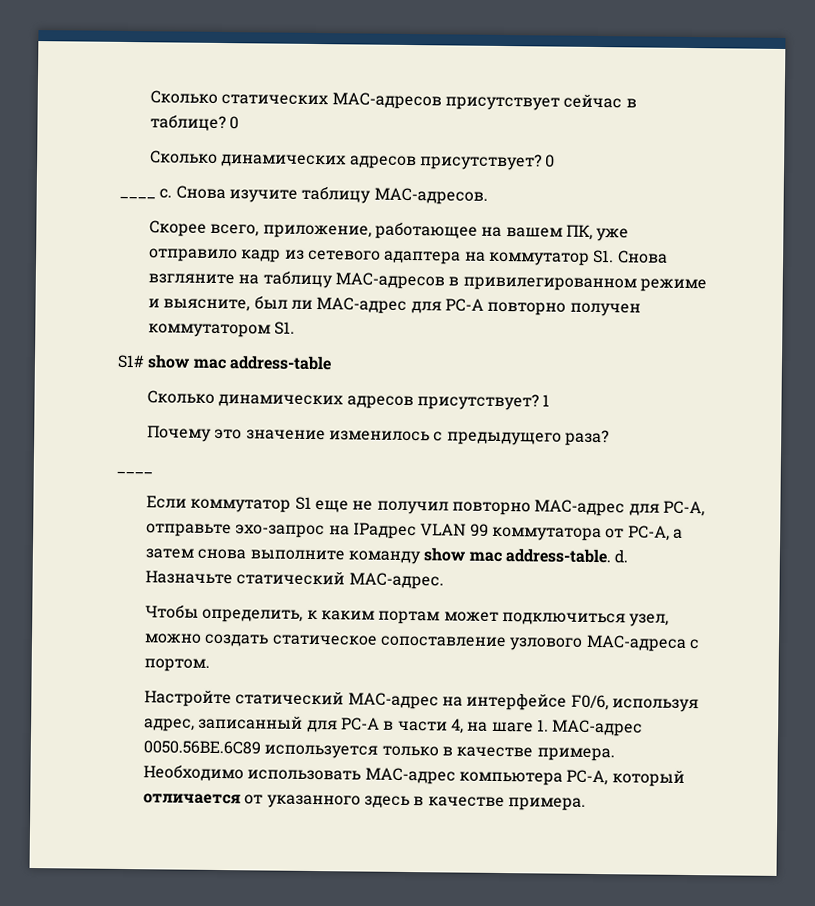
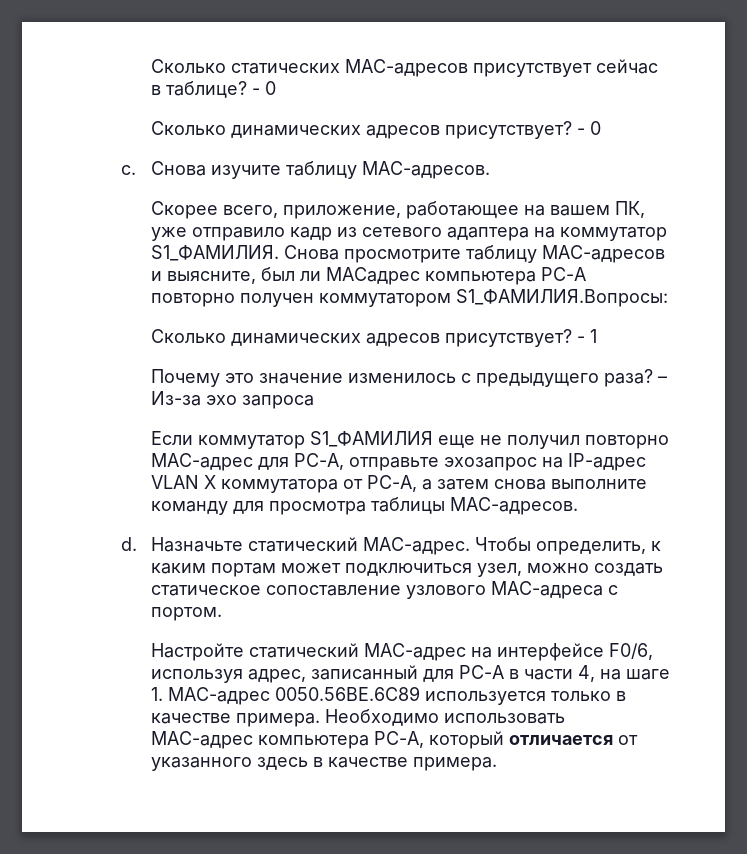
- Сколько статических MAC-адресов присутствует сейчас в таблице? 0
+ Сколько статических MAC-адресов присутствует сейчас в таблице? - 0
- Сколько динамических адресов присутствует? 0
- ____ c.
+ Сколько динамических адресов присутствует? - 0
+ c.
- Скорее всего, приложение, работающее на вашем ПК, уже отправило кадр из сетевого адаптера на коммутатор S1. Снова взгляните на таблицу МАС-адресов в привилегированном режиме и выясните, был ли МАС-адрес для PC-A повторно получен коммутатором S1.
- S1# show mac address-table
- Сколько динамических адресов присутствует? 1
+ Скорее всего, приложение, работающее на вашем ПК, уже отправило кадр из сетевого адаптера на коммутатор S1_ФАМИЛИЯ. Снова просмотрите таблицу МАС-адресов и выясните, был ли МАСадрес компьютера PC-A повторно получен коммутатором S1_ФАМИЛИЯ.Вопросы:
+ Сколько динамических адресов присутствует? - 1
- Почему это значение изменилось с предыдущего раза?
- ____
+ Почему это значение изменилось с предыдущего раза? – Из-за эхо запроса
- Если коммутатор S1 еще не получил повторно MAC-адрес для PC-A, отправьте эхо-запрос на IPадрес VLAN 99 коммутатора от PC-A, а затем снова выполните команду show mac address-table. d.
+ Если коммутатор S1_ФАМИЛИЯ еще не получил повторно MAC-адрес для PC-A, отправьте эхозапрос на IP-адрес VLAN X коммутатора от PC-A, а затем снова выполните команду для просмотра таблицы MAC-адресов.
+ d.
- Назначьте статический MAC-адрес.
- Чтобы определить, к каким портам может подключиться узел, можно создать статическое сопоставление узлового МАС-адреса с портом.
+ Назначьте статический MAC-адрес. Чтобы определить, к каким портам может подключиться узел, можно создать статическое сопоставление узлового МАС-адреса с портом.

